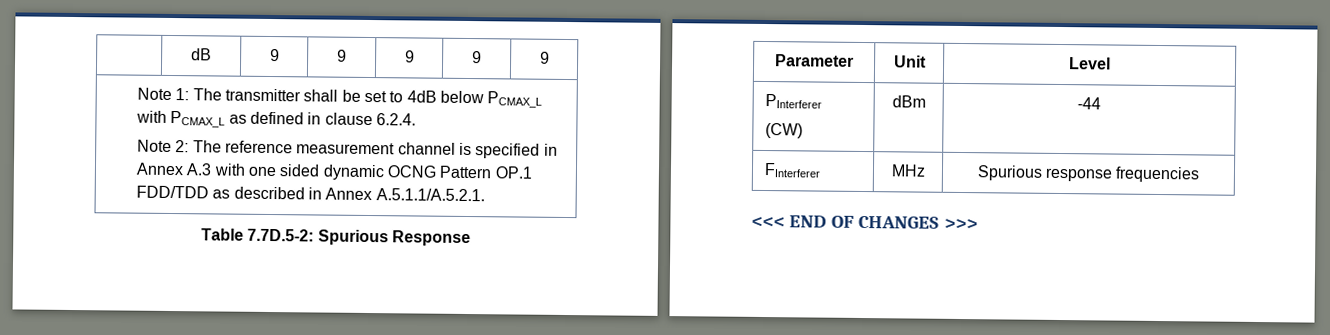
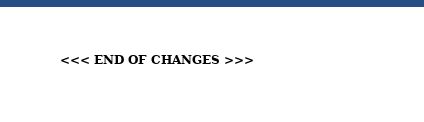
- | dB | 9 | 9 | 9 | 9 | 9
- Note 1: The transmitter shall be set to 4dB below PCMAX_L with PCMAX_L as defined in clause 6.2.4.
- Note 2: The reference measurement channel is specified in Annex A.3 with one sided dynamic OCNG Pattern OP.1 FDD/TDD as described in Annex A.5.1.1/A.5.2.1.
- Table 7.7D.5-2: Spurious Response
- Parameter | Unit | Level
- PInterferer
- (CW) | dBm | -44
- FInterferer | MHz | Spurious response frequencies

